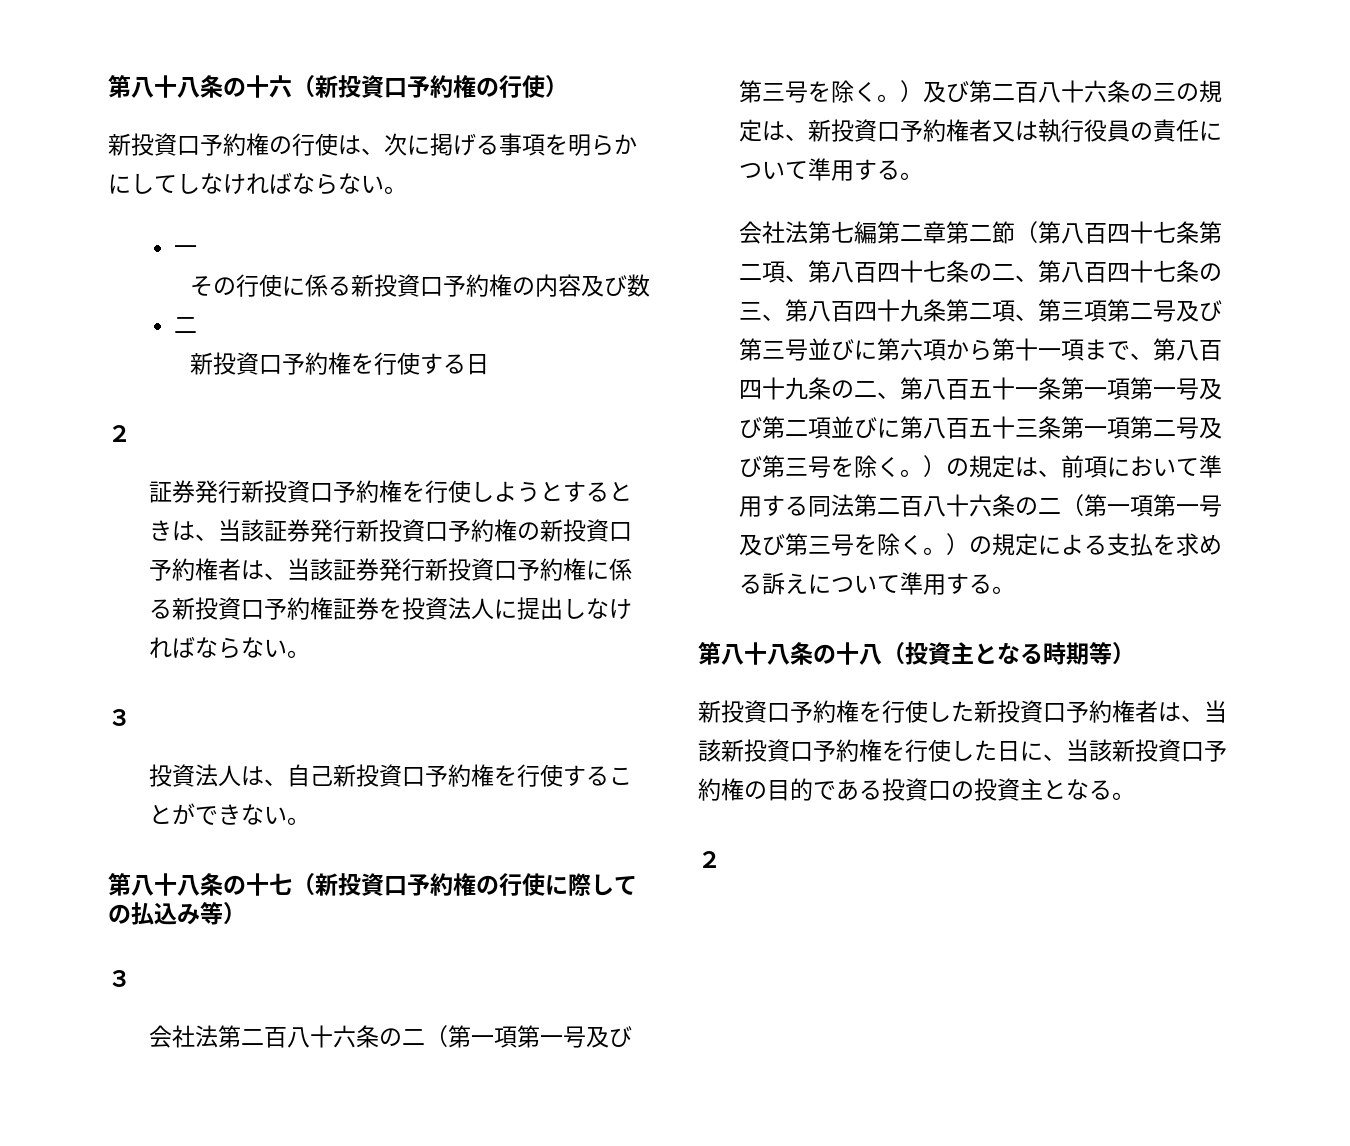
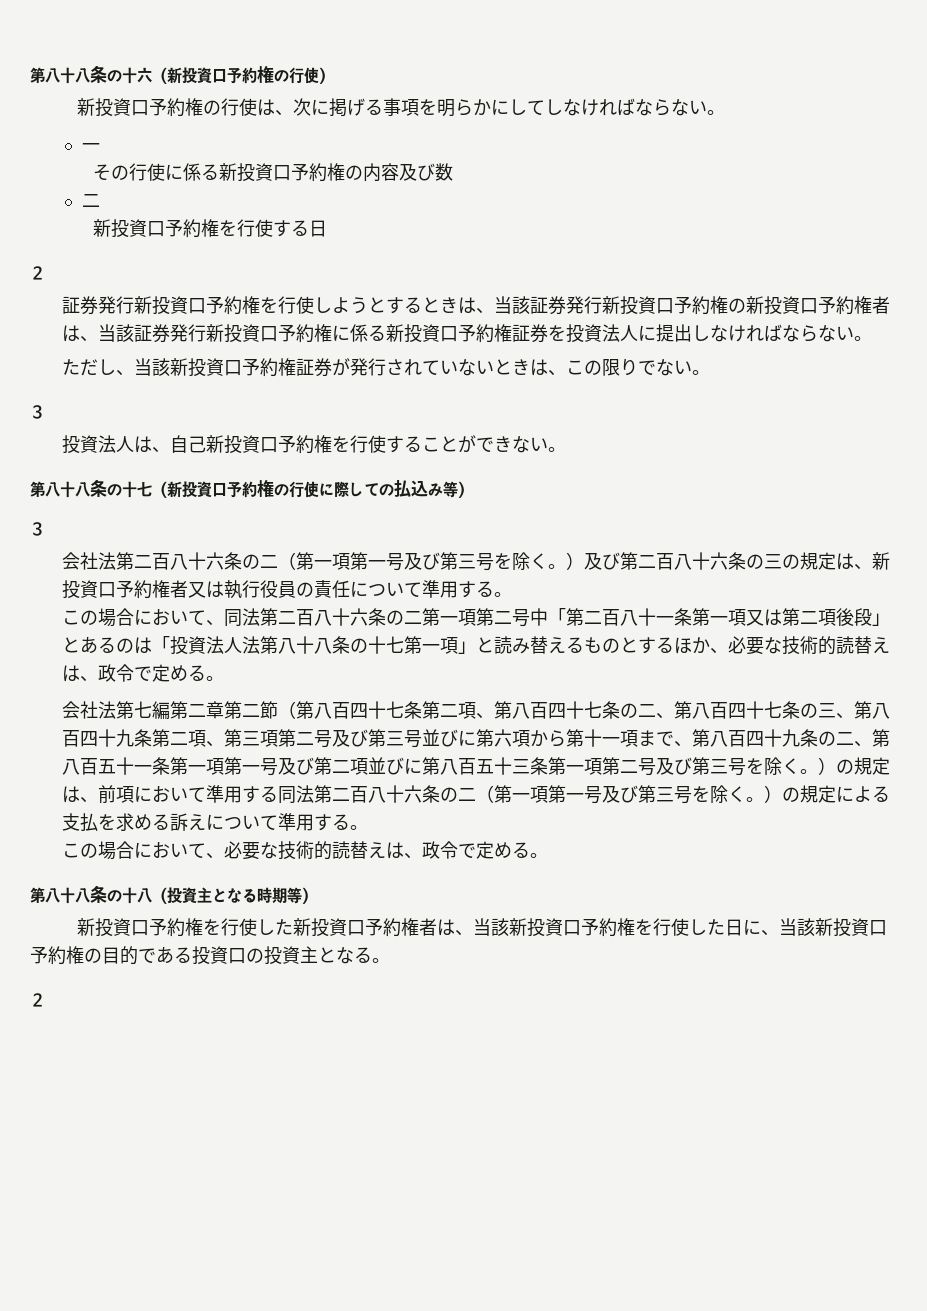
+ ただし、当該新投資口予約権証券が発行されていないときは、この限りでない。
+ この場合において、同法第二百八十六条の二第一項第二号中「第二百八十一条第一項又は第二項後段」とあるのは「投資法人法第八十八条の十七第一項」と読み替えるものとするほか、必要な技術的読替えは、政令で定める。
+ この場合において、必要な技術的読替えは、政令で定める。

